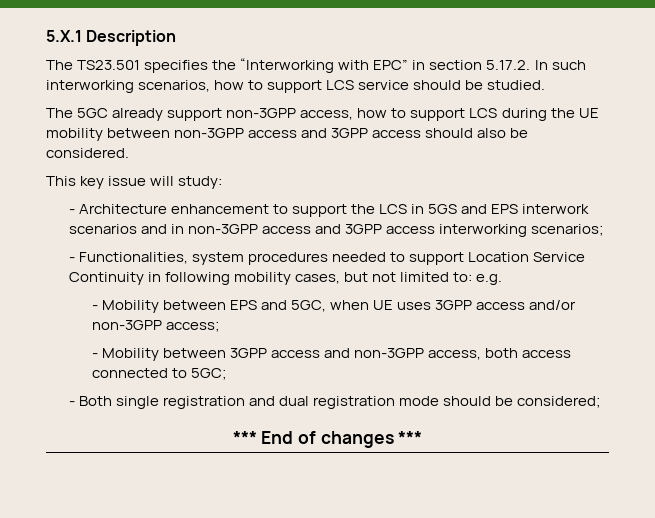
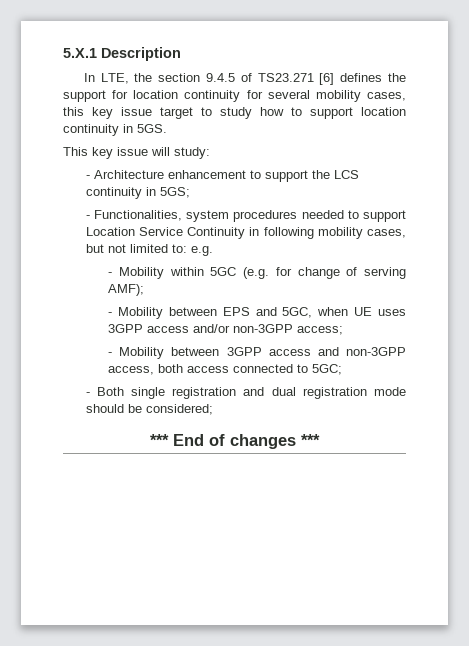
- The TS23.501 specifies the “Interworking with EPC” in section 5.17.2. In such interworking scenarios, how to support LCS service should be studied.
- The 5GC already support non-3GPP access, how to support LCS during the UE mobility between non-3GPP access and 3GPP access should also be considered.
+ In LTE, the section 9.4.5 of TS23.271 [6] defines the support for location continuity for several mobility cases, this key issue target to study how to support location continuity in 5GS.
- - Architecture enhancement to support the LCS in 5GS and EPS interwork scenarios and in non-3GPP access and 3GPP access interworking scenarios;
+ - Architecture enhancement to support the LCS continuity in 5GS;
+ - Mobility within 5GC (e.g. for change of serving AMF);

